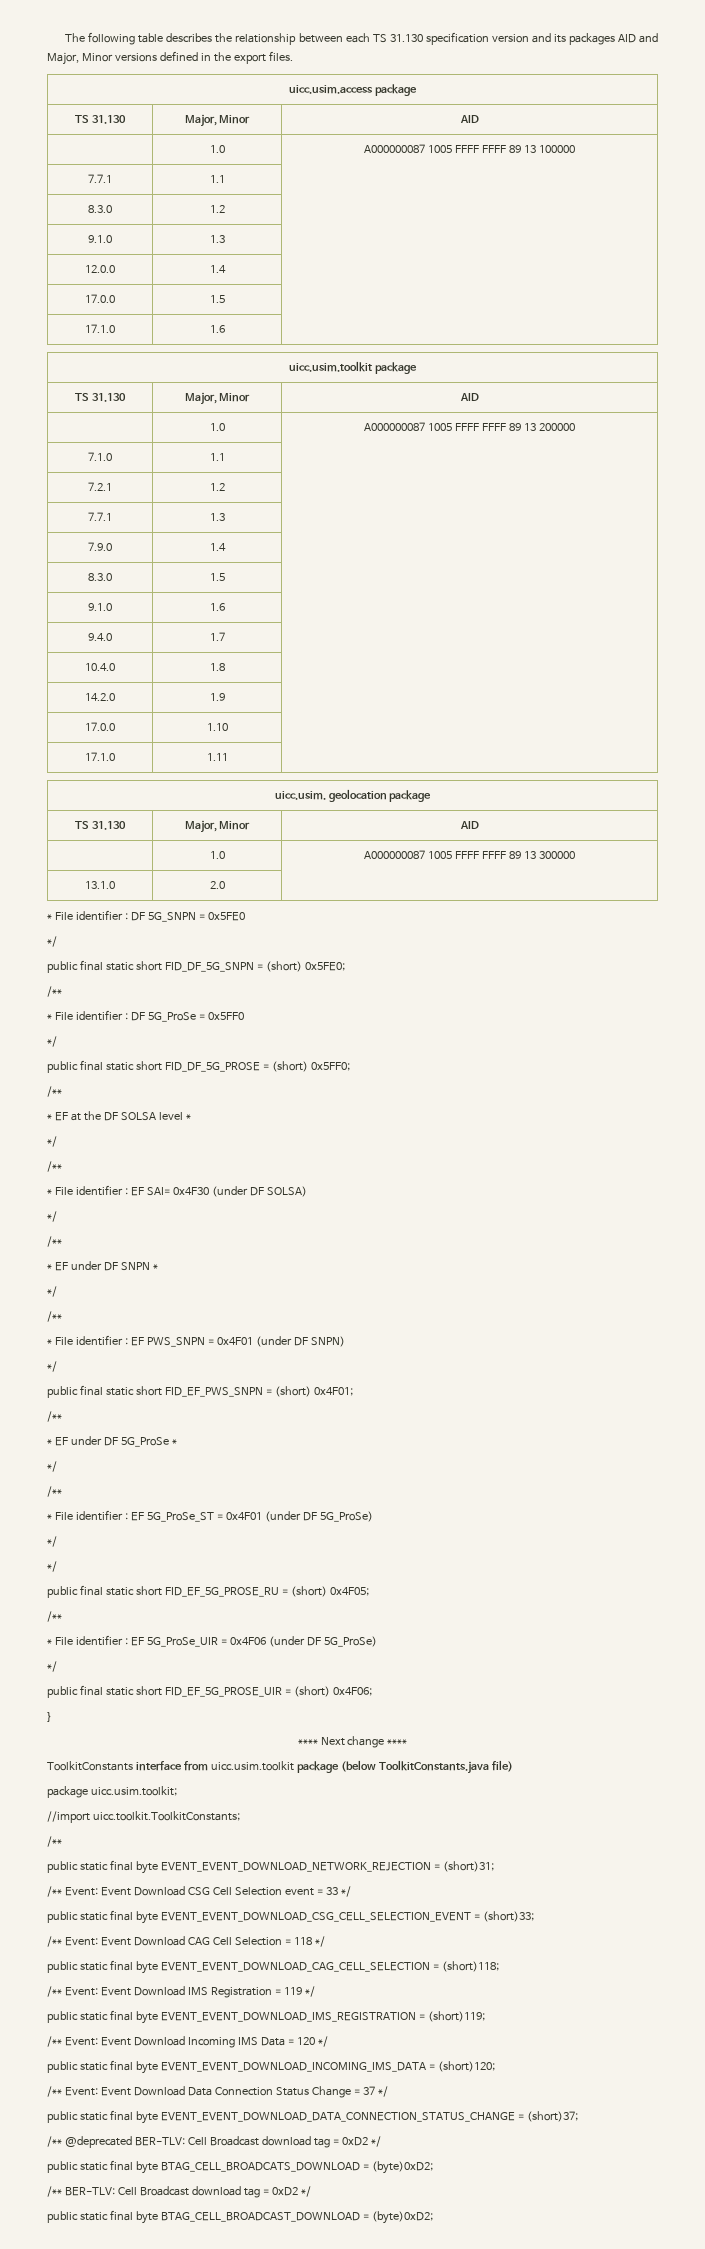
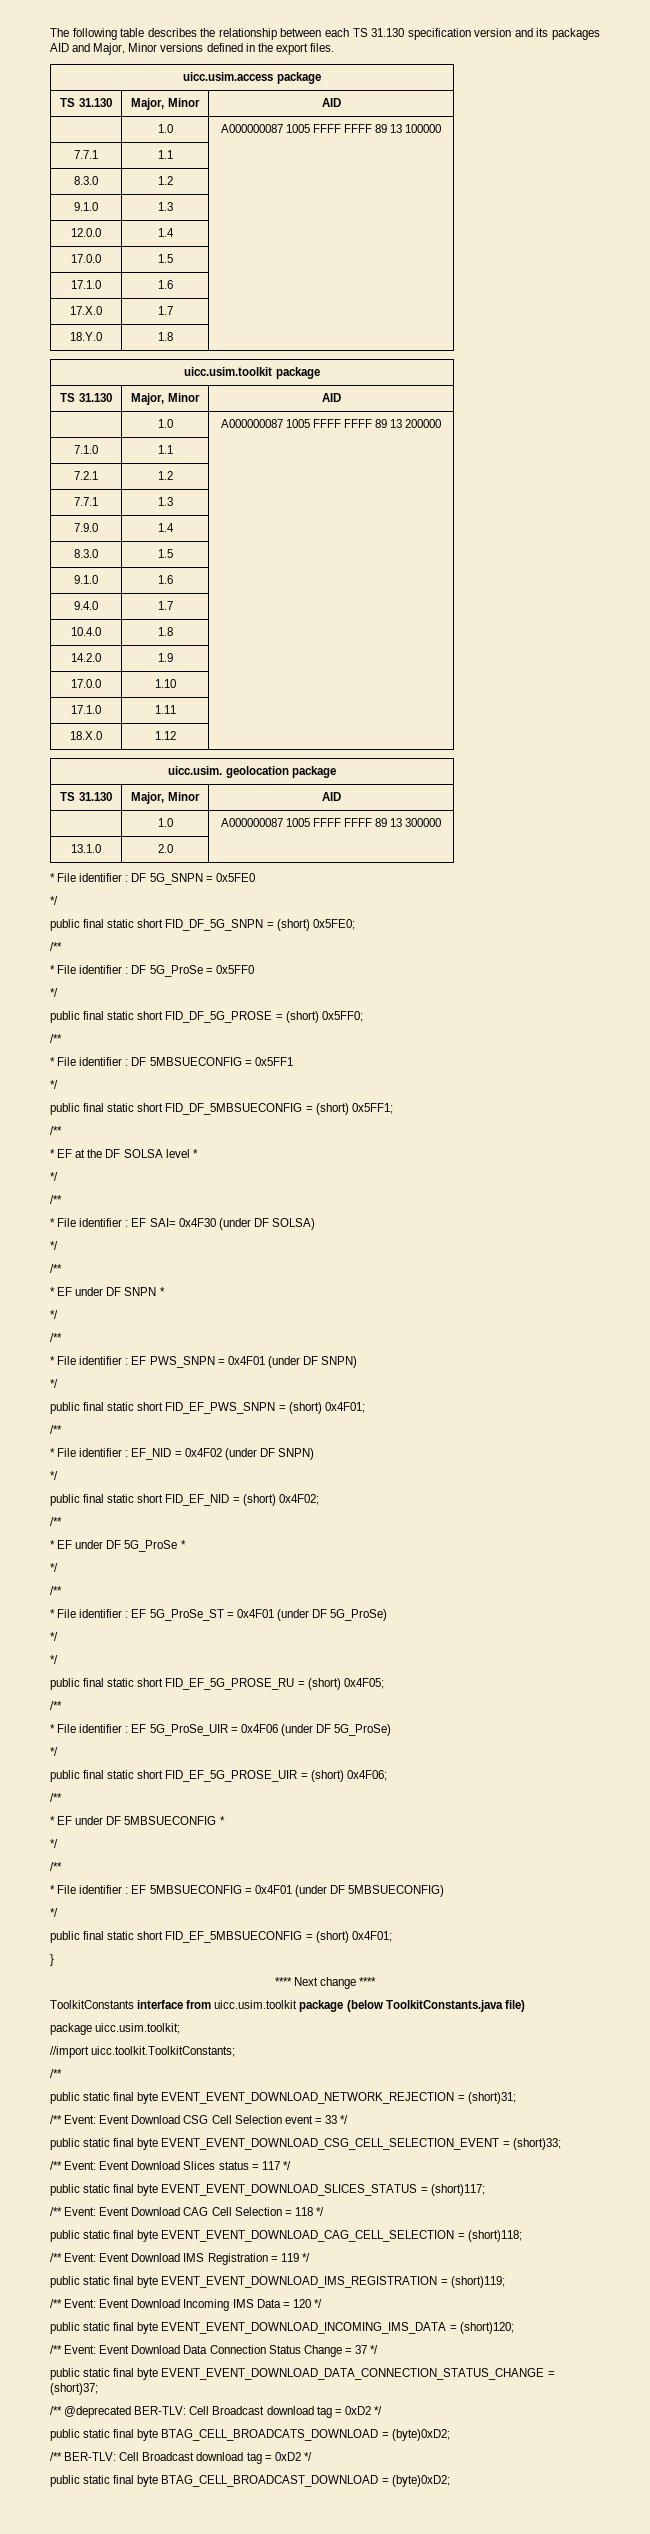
+ 17.X.0 | 1.7 |
+ 18.Y.0 | 1.8 |
+ 18.X.0 | 1.12 |
+ * File identifier : DF 5MBSUECONFIG = 0x5FF1
+ */
+ public final static short FID_DF_5MBSUECONFIG = (short) 0x5FF1;
+ /**
+ * File identifier : EF_NID = 0x4F02 (under DF SNPN)
+ */
+ public final static short FID_EF_NID = (short) 0x4F02;
+ /**
  public final static short FID_EF_5G_PROSE_UIR = (short) 0x4F06;
+ /**
+ * EF under DF 5MBSUECONFIG *
+ */
+ /**
+ * File identifier : EF 5MBSUECONFIG = 0x4F01 (under DF 5MBSUECONFIG)
+ */
+ public final static short FID_EF_5MBSUECONFIG = (short) 0x4F01;
+ /** Event: Event Download Slices status = 117 */
+ public static final byte EVENT_EVENT_DOWNLOAD_SLICES_STATUS = (short)117;

